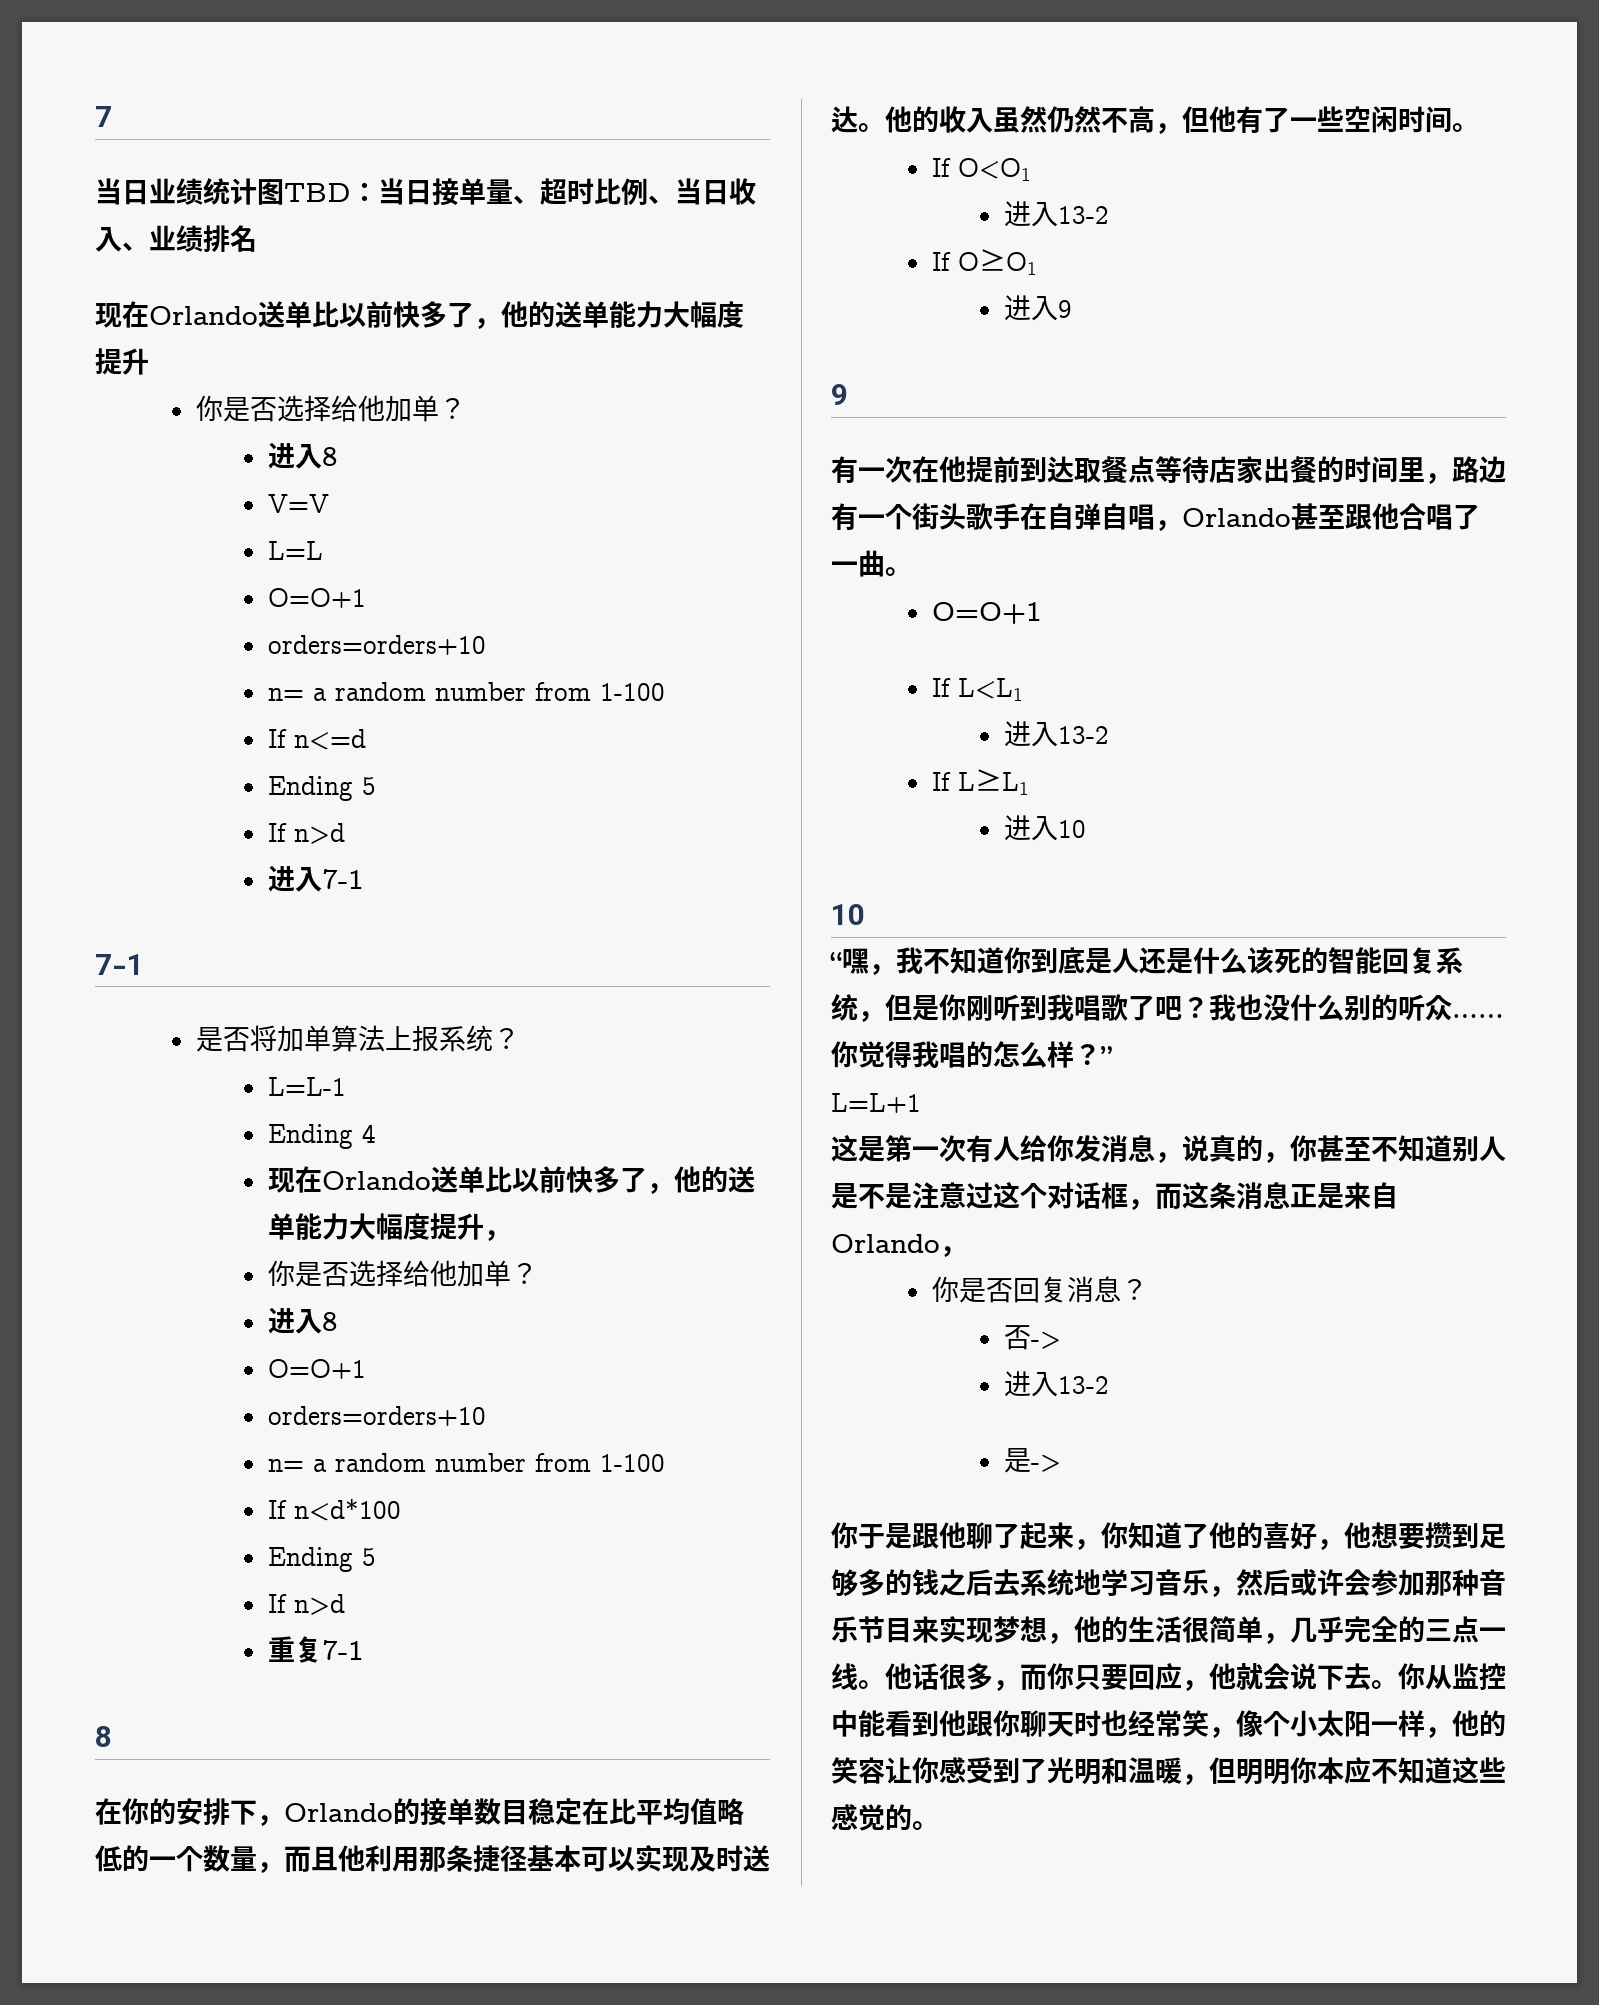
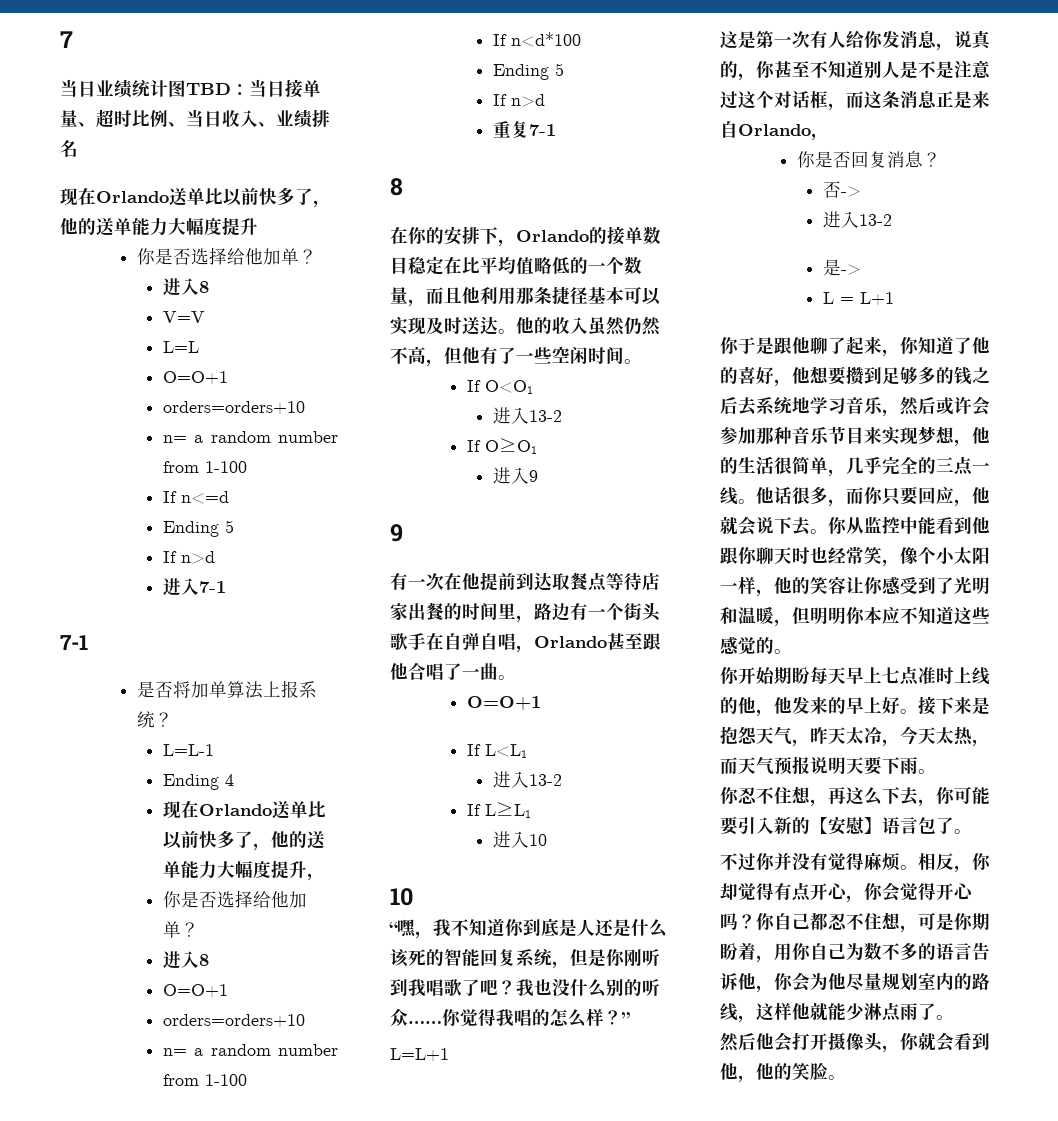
+ L = L+1
+ 你开始期盼每天早上七点准时上线的他，他发来的早上好。接下来是抱怨天气，昨天太冷，今天太热，而天气预报说明天要下雨。
+ 你忍不住想，再这么下去，你可能要引入新的【安慰】语言包了。
+ 不过你并没有觉得麻烦。相反，你却觉得有点开心，你会觉得开心吗？你自己都忍不住想，可是你期盼着，用你自己为数不多的语言告诉他，你会为他尽量规划室内的路线，这样他就能少淋点雨了。
+ 然后他会打开摄像头，你就会看到他，他的笑脸。

